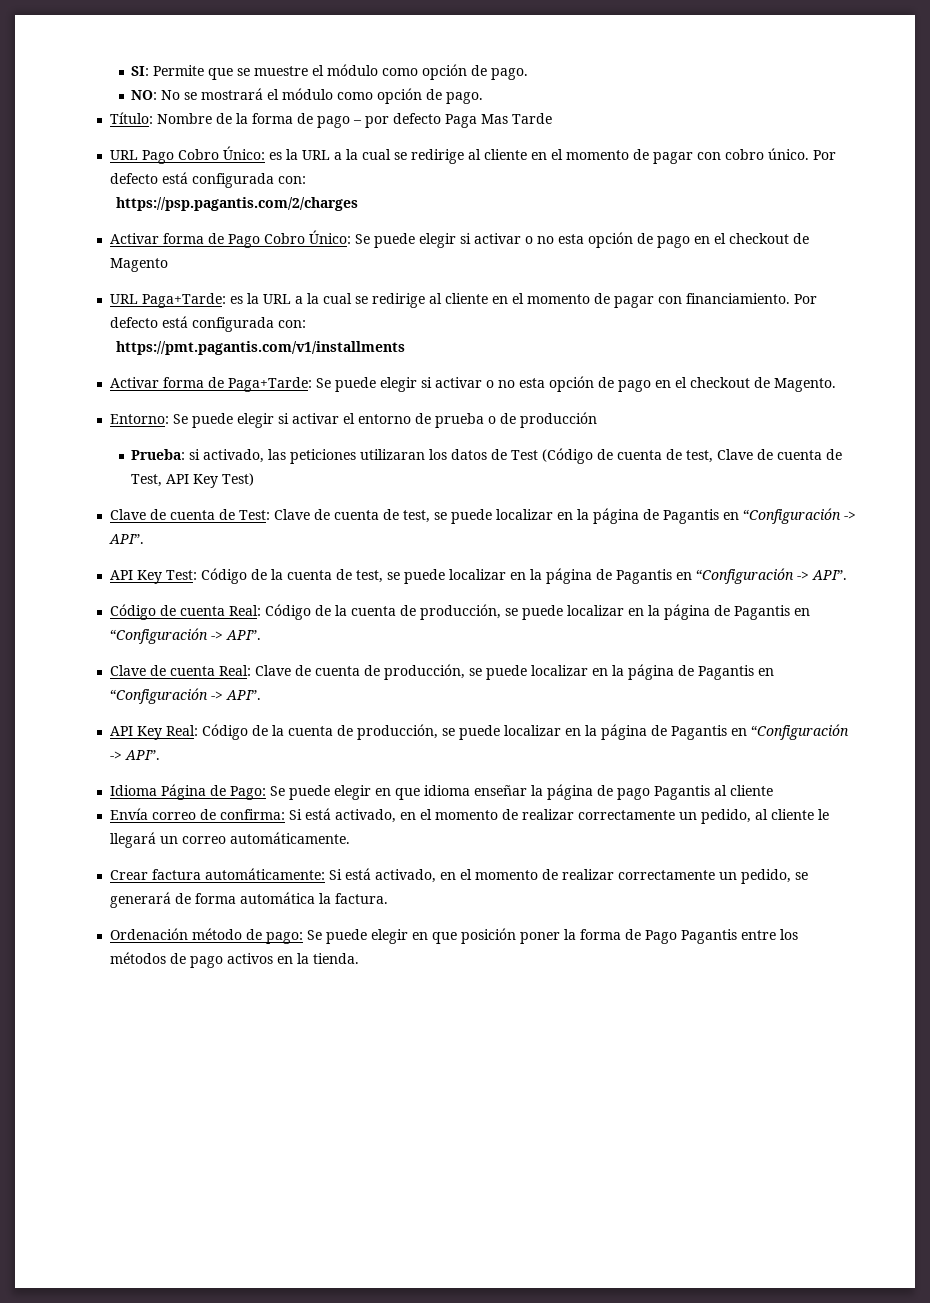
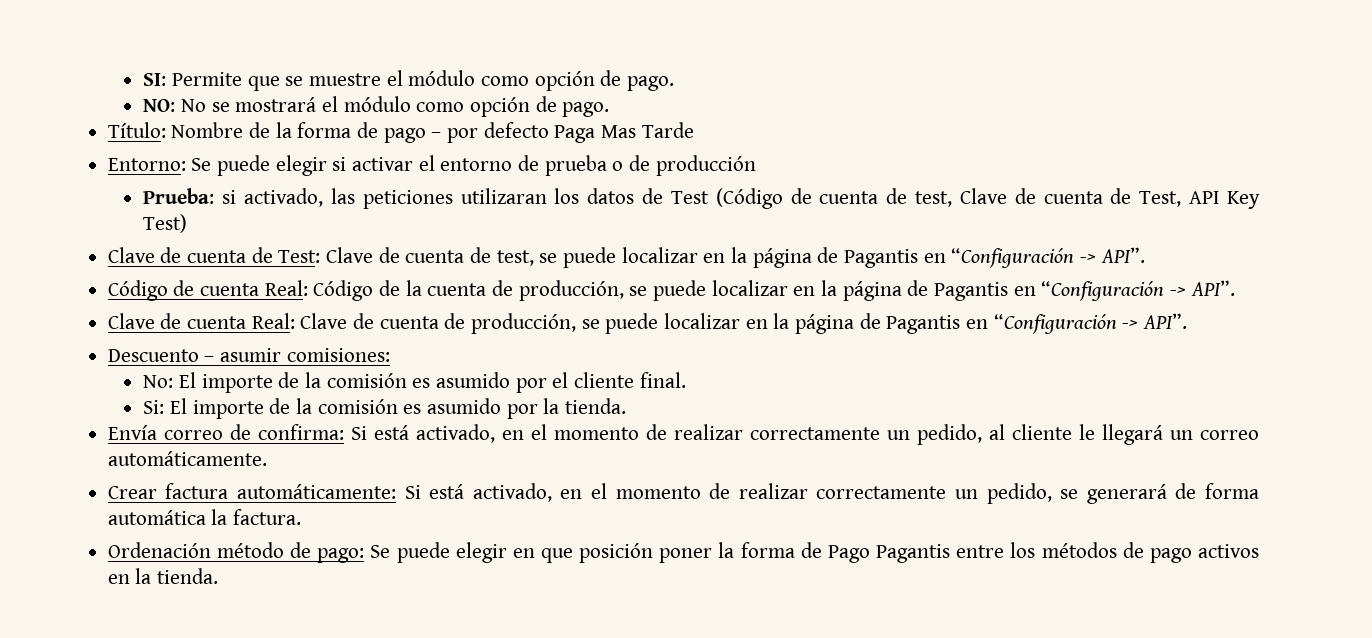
- URL Pago Cobro Único: es la URL a la cual se redirige al cliente en el momento de pagar con cobro único. Por defecto está configurada con:
- https://psp.pagantis.com/2/charges
- Activar forma de Pago Cobro Único: Se puede elegir si activar o no esta opción de pago en el checkout de Magento
- URL Paga+Tarde: es la URL a la cual se redirige al cliente en el momento de pagar con financiamiento. Por defecto está configurada con:
- https://pmt.pagantis.com/v1/installments
- Activar forma de Paga+Tarde: Se puede elegir si activar o no esta opción de pago en el checkout de Magento.
- API Key Test: Código de la cuenta de test, se puede localizar en la página de Pagantis en “Configuración -> API”.
- API Key Real: Código de la cuenta de producción, se puede localizar en la página de Pagantis en “Configuración -> API”.
- Idioma Página de Pago: Se puede elegir en que idioma enseñar la página de pago Pagantis al cliente
+ Descuento – asumir comisiones:
+ No: El importe de la comisión es asumido por el cliente final.
+ Si: El importe de la comisión es asumido por la tienda.

